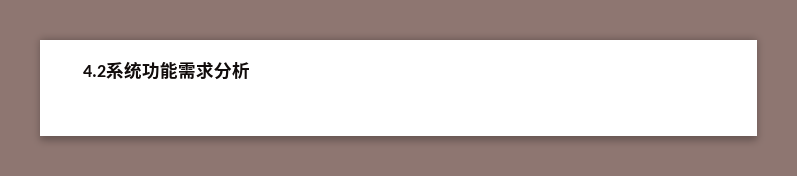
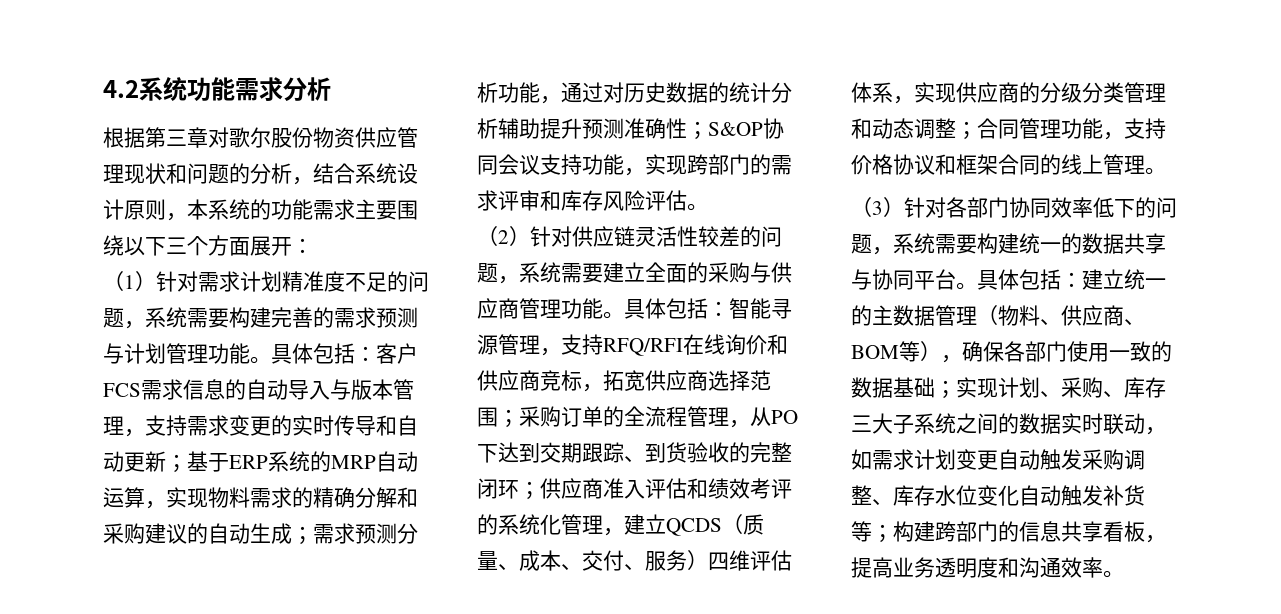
+ 根据第三章对歌尔股份物资供应管理现状和问题的分析，结合系统设计原则，本系统的功能需求主要围绕以下三个方面展开：
+ （1）针对需求计划精准度不足的问题，系统需要构建完善的需求预测与计划管理功能。具体包括：客户FCS需求信息的自动导入与版本管理，支持需求变更的实时传导和自动更新；基于ERP系统的MRP自动运算，实现物料需求的精确分解和采购建议的自动生成；需求预测分析功能，通过对历史数据的统计分析辅助提升预测准确性；S&OP协同会议支持功能，实现跨部门的需求评审和库存风险评估。
+ （2）针对供应链灵活性较差的问题，系统需要建立全面的采购与供应商管理功能。具体包括：智能寻源管理，支持RFQ/RFI在线询价和供应商竞标，拓宽供应商选择范围；采购订单的全流程管理，从PO下达到交期跟踪、到货验收的完整闭环；供应商准入评估和绩效考评的系统化管理，建立QCDS（质量、成本、交付、服务）四维评估体系，实现供应商的分级分类管理和动态调整；合同管理功能，支持价格协议和框架合同的线上管理。
+ （3）针对各部门协同效率低下的问题，系统需要构建统一的数据共享与协同平台。具体包括：建立统一的主数据管理（物料、供应商、BOM等），确保各部门使用一致的数据基础；实现计划、采购、库存三大子系统之间的数据实时联动，如需求计划变更自动触发采购调整、库存水位变化自动触发补货等；构建跨部门的信息共享看板，提高业务透明度和沟通效率。

